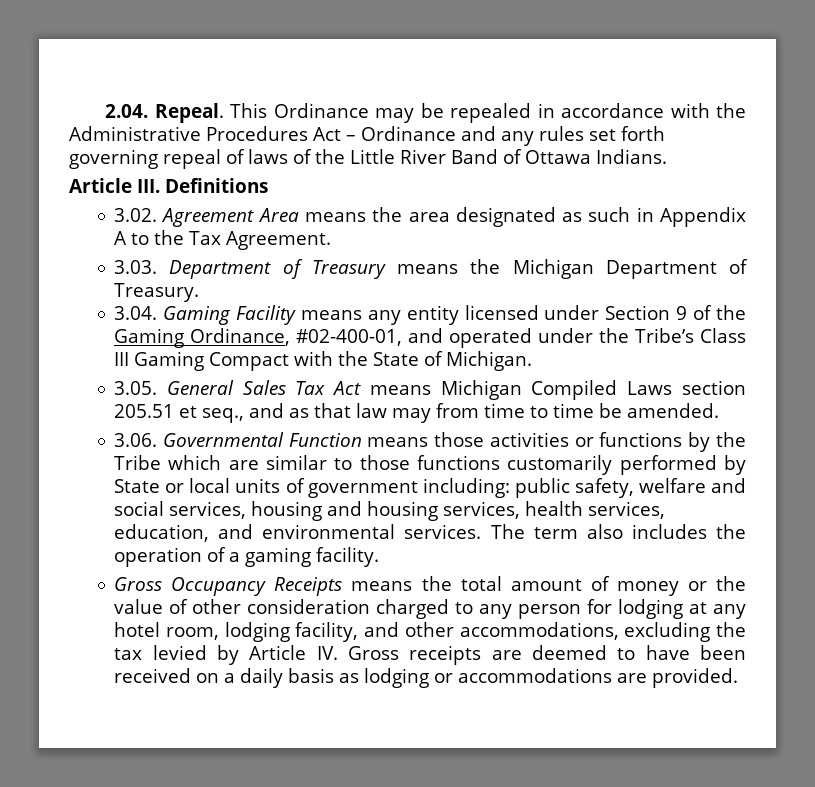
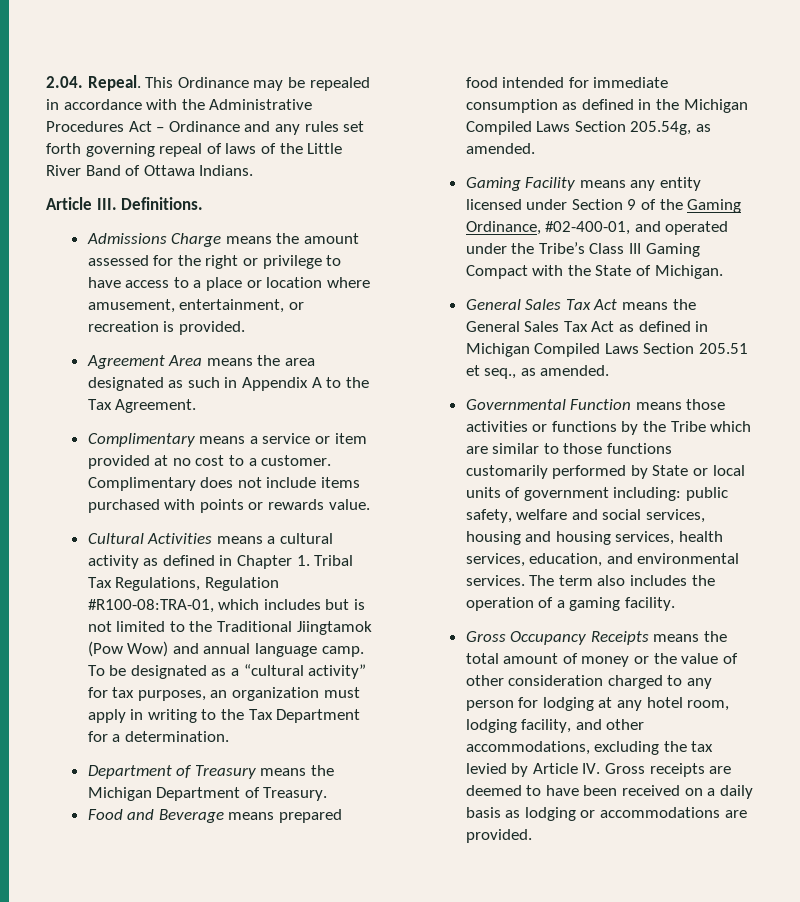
- Article III. Definitions
- 3.02. Agreement Area means the area designated as such in Appendix A to the Tax Agreement.
+ Article III. Definitions.
+ Admissions Charge means the amount assessed for the right or privilege to have access to a place or location where amusement, entertainment, or recreation is provided.
+ Agreement Area means the area designated as such in Appendix A to the Tax Agreement.
- 3.03. Department of Treasury means the Michigan Department of Treasury.
+ Complimentary means a service or item provided at no cost to a customer. Complimentary does not include items purchased with points or rewards value.
+ Cultural Activities means a cultural activity as defined in Chapter 1. Tribal Tax Regulations, Regulation #R100-08:TRA-01, which includes but is not limited to the Traditional Jiingtamok (Pow Wow) and annual language camp. To be designated as a “cultural activity” for tax purposes, an organization must apply in writing to the Tax Department for a determination.
+ Department of Treasury means the Michigan Department of Treasury.
- 3.04. Gaming Facility means any entity licensed under Section 9 of the Gaming Ordinance, #02-400-01, and operated under the Tribe’s Class III Gaming Compact with the State of Michigan.
+ Food and Beverage means prepared food intended for immediate consumption as defined in the Michigan Compiled Laws Section 205.54g, as amended.
+ Gaming Facility means any entity licensed under Section 9 of the Gaming Ordinance, #02-400-01, and operated under the Tribe’s Class III Gaming Compact with the State of Michigan.
- 3.05. General Sales Tax Act means Michigan Compiled Laws section 205.51 et seq., and as that law may from time to time be amended.
- 3.06. Governmental Function means those activities or functions by the Tribe which are similar to those functions customarily performed by State or local units of government including: public safety, welfare and social services, housing and housing services, health services, education, and environmental services.
+ General Sales Tax Act means the General Sales Tax Act as defined in Michigan Compiled Laws Section 205.51 et seq., as amended.
+ Governmental Function means those activities or functions by the Tribe which are similar to those functions customarily performed by State or local units of government including: public safety, welfare and social services, housing and housing services, health services, education, and environmental services.

